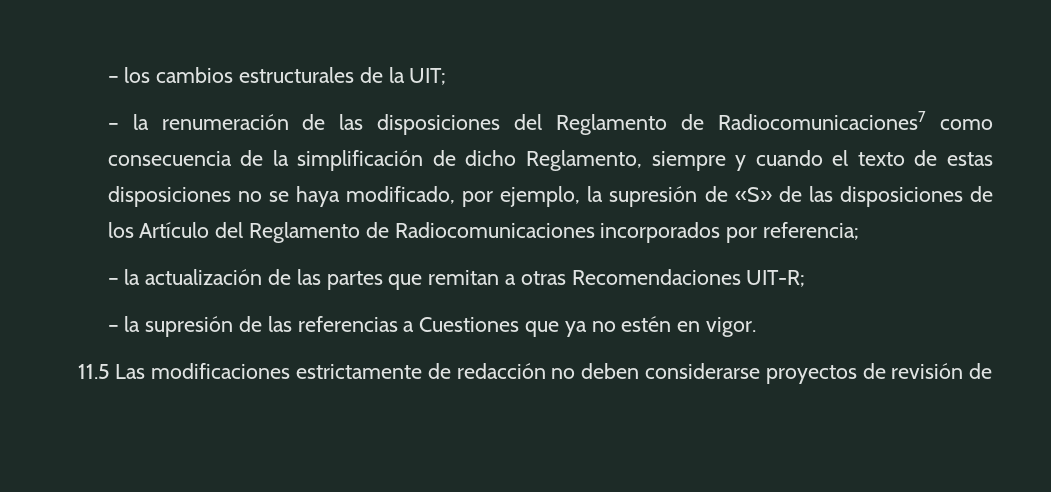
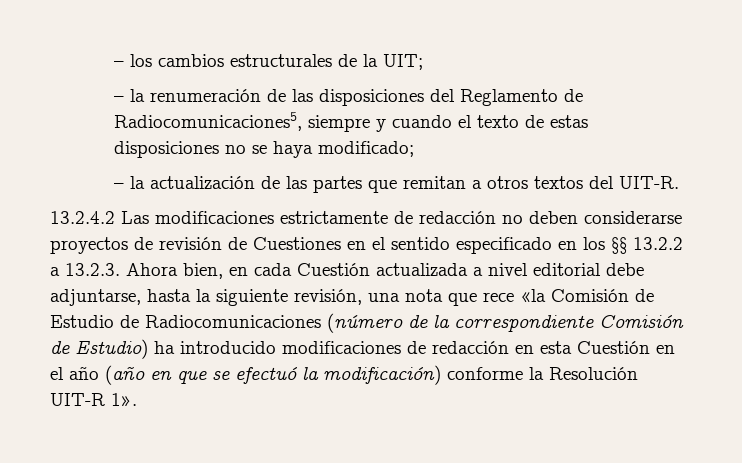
- – la renumeración de las disposiciones del Reglamento de Radiocomunicaciones7 como consecuencia de la simplificación de dicho Reglamento, siempre y cuando el texto de estas disposiciones no se haya modificado, por ejemplo, la supresión de «S» de las disposiciones de los Artículo del Reglamento de Radiocomunicaciones incorporados por referencia;
+ – la renumeración de las disposiciones del Reglamento de Radiocomunicaciones5, siempre y cuando el texto de estas disposiciones no se haya modificado;
- – la actualización de las partes que remitan a otras Recomendaciones UIT-R;
- – la supresión de las referencias a Cuestiones que ya no estén en vigor.
- 11.5 Las modificaciones estrictamente de redacción no deben considerarse proyectos de revisión de
+ – la actualización de las partes que remitan a otros textos del UIT-R.
+ 13.2.4.2 Las modificaciones estrictamente de redacción no deben considerarse proyectos de revisión de Cuestiones en el sentido especificado en los §§ 13.2.2 a 13.2.3. Ahora bien, en cada Cuestión actualizada a nivel editorial debe adjuntarse, hasta la siguiente revisión, una nota que rece «la Comisión de Estudio de Radiocomunicaciones (número de la correspondiente Comisión de Estudio) ha introducido modificaciones de redacción en esta Cuestión en el año (año en que se efectuó la modificación) conforme la Resolución UIT-R 1».

